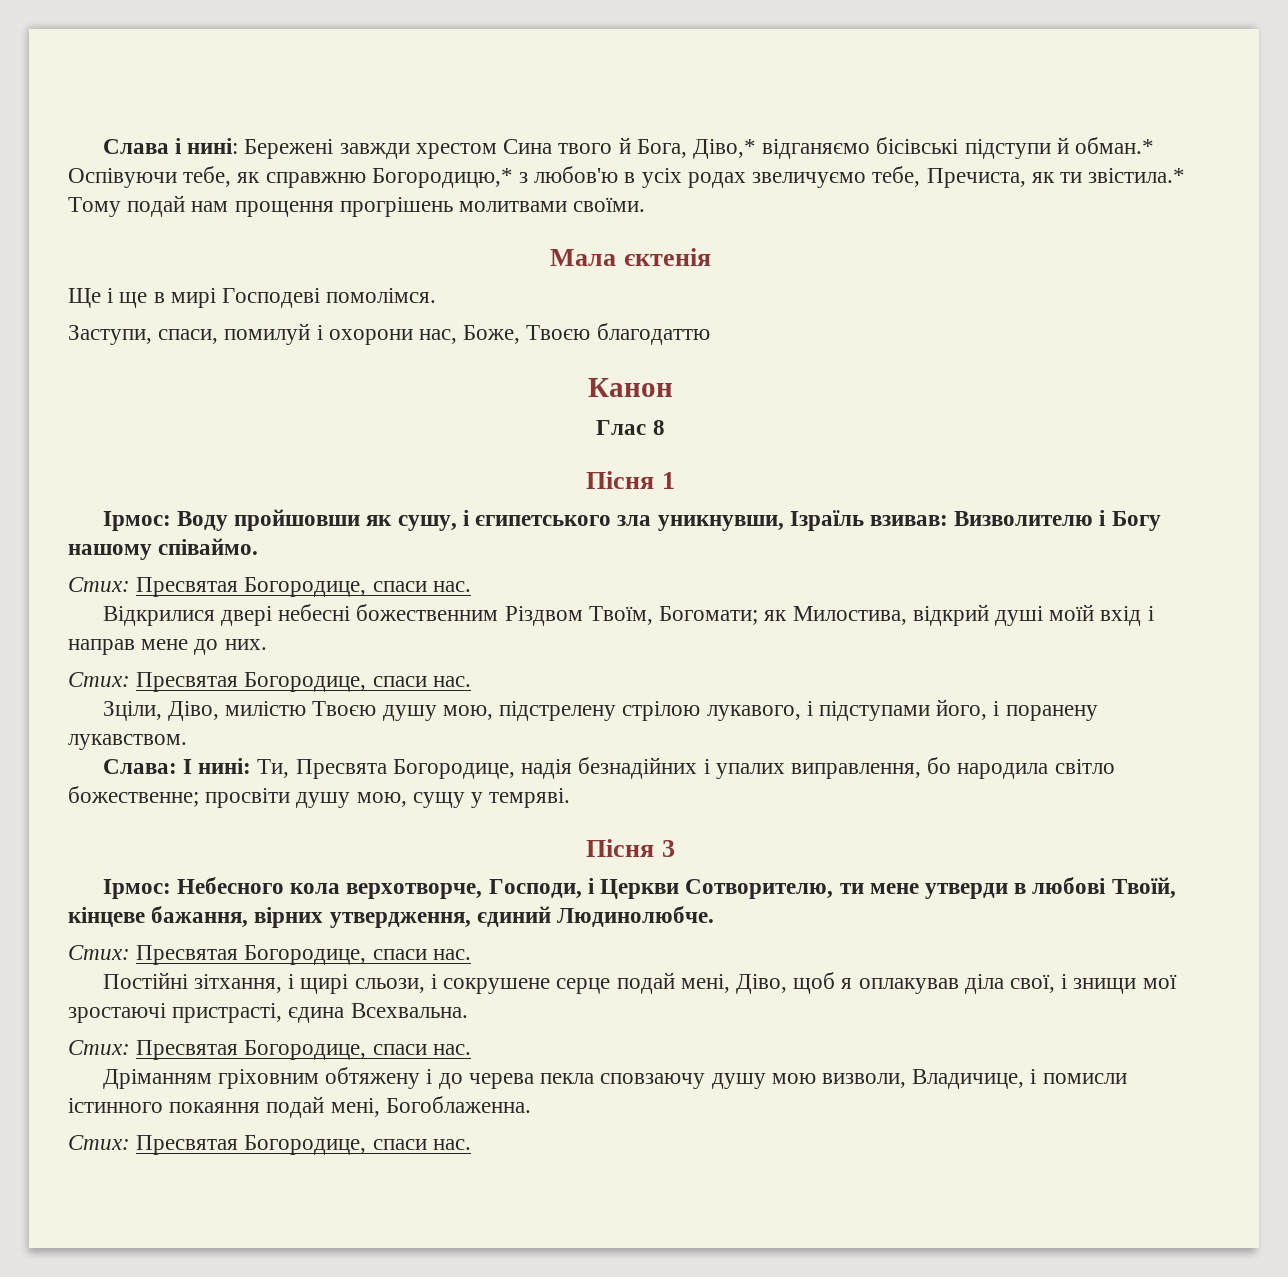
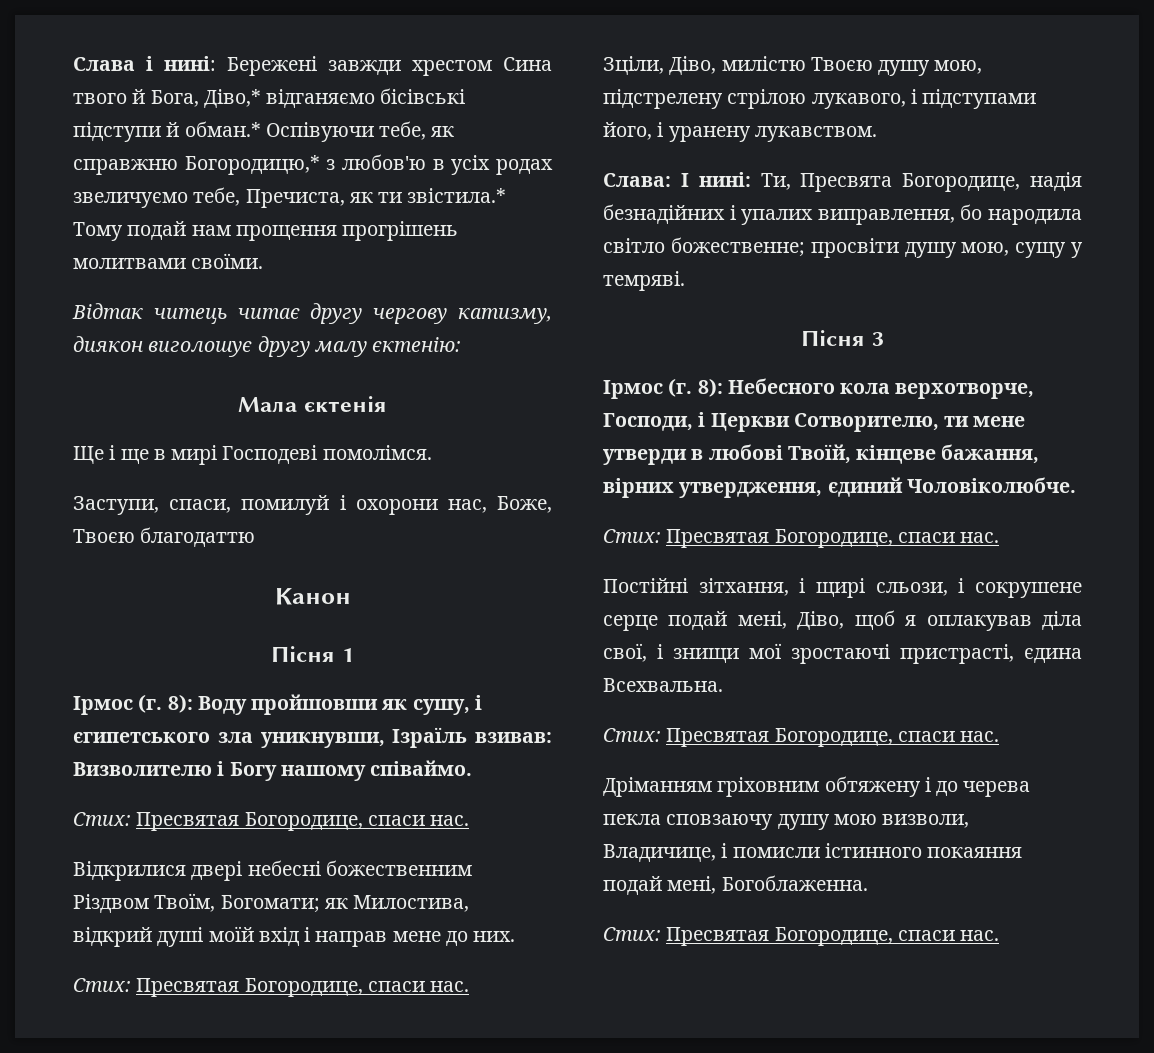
+ Відтак читець читає другу чергову катизму, диякон виголошує другу малу єктенію:
- Глас 8
- Ірмос: Воду пройшовши як сушу, і єгипетського зла уникнувши, Ізраїль взивав: Визволителю і Богу нашому співаймо.
+ Ірмос (г. 8): Воду пройшовши як сушу, і єгипетського зла уникнувши, Ізраїль взивав: Визволителю і Богу нашому співаймо.
- Зціли, Діво, милістю Твоєю душу мою, підстрелену стрілою лукавого, і підступами його, і поранену лукавством.
+ Зціли, Діво, милістю Твоєю душу мою, підстрелену стрілою лукавого, і підступами його, і уранену лукавством.
- Ірмос: Небесного кола верхотворче, Господи, і Церкви Сотворителю, ти мене утверди в любові Твоїй, кінцеве бажання, вірних утвердження, єдиний Людинолюбче.
+ Ірмос (г. 8): Небесного кола верхотворче, Господи, і Церкви Сотворителю, ти мене утверди в любові Твоїй, кінцеве бажання, вірних утвердження, єдиний Чоловіколюбче.

